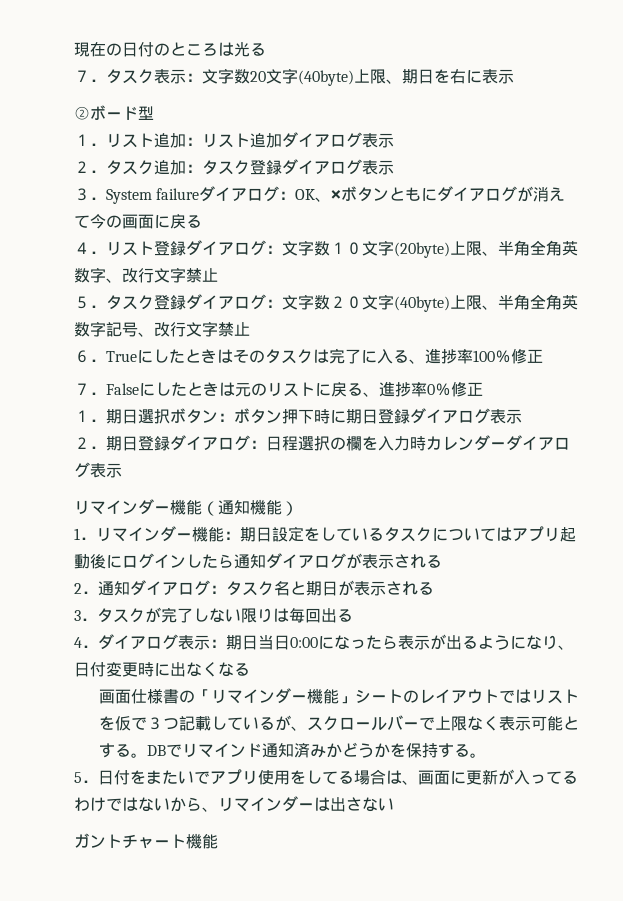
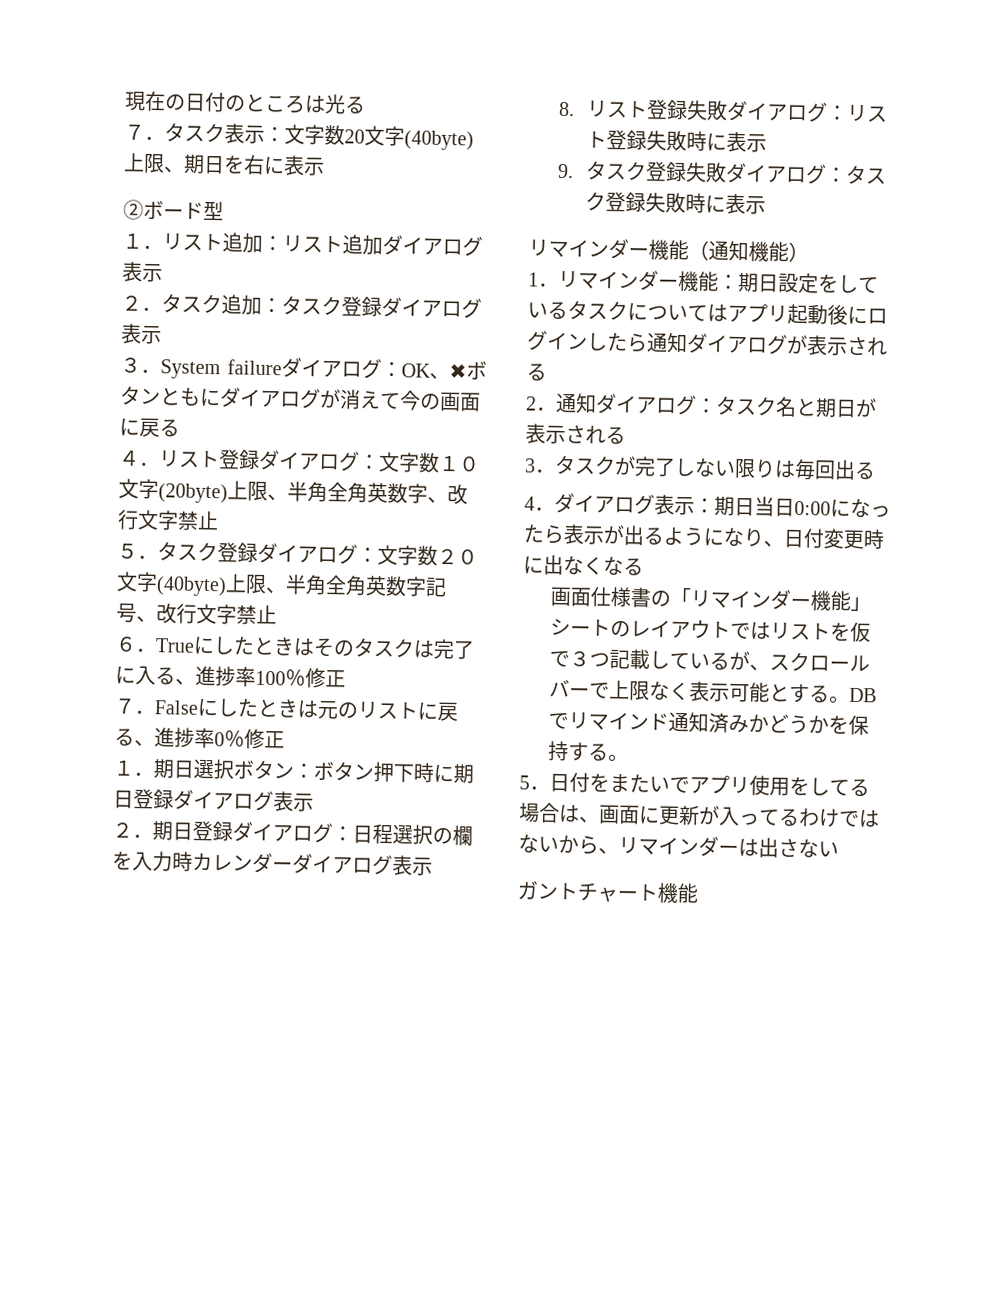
+ 8.リスト登録失敗ダイアログ：リスト登録失敗時に表示
+ 9.タスク登録失敗ダイアログ：タスク登録失敗時に表示

